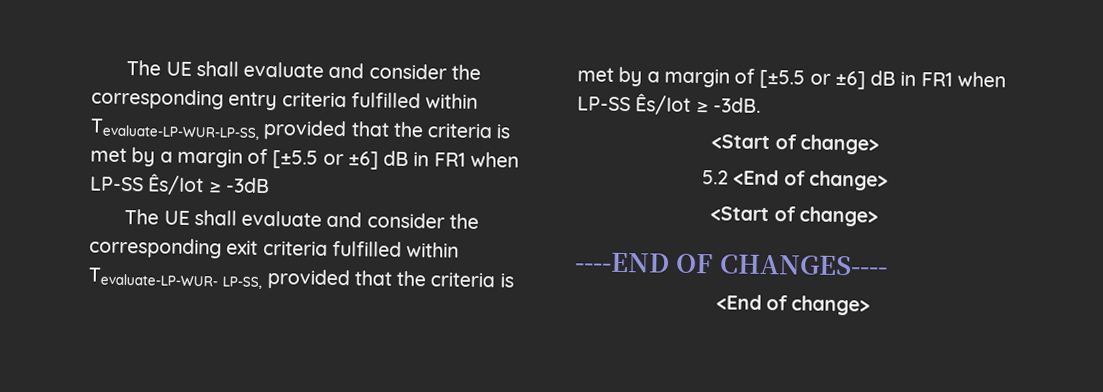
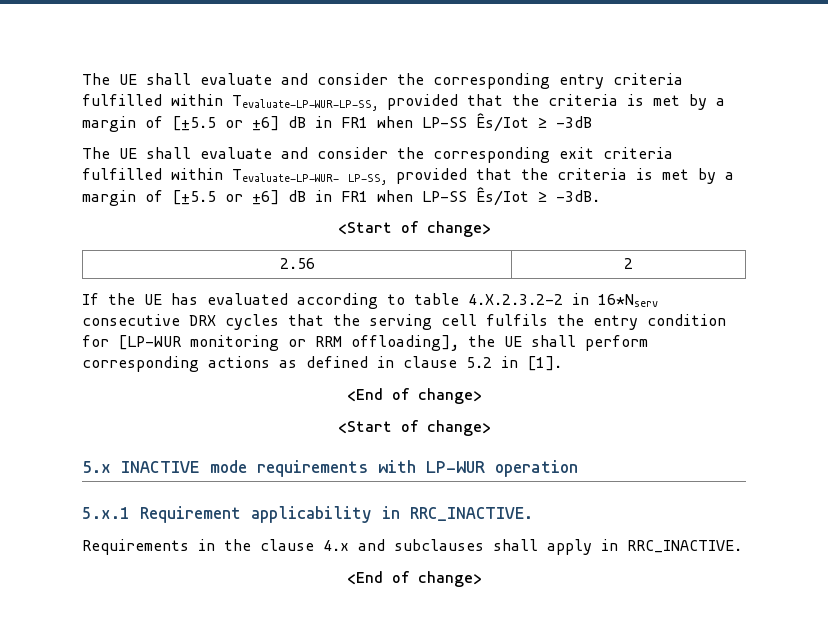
- 5.2 <End of change>
+ 2.56 | 2
+ If the UE has evaluated according to table 4.X.2.3.2-2 in 16*Nserv consecutive DRX cycles that the serving cell fulfils the entry condition for [LP-WUR monitoring or RRM offloading], the UE shall perform corresponding actions as defined in clause 5.2 in [1].
+ <End of change>
- ----END OF CHANGES----
+ 5.x INACTIVE mode requirements with LP-WUR operation
+ 5.x.1 Requirement applicability in RRC_INACTIVE.
+ Requirements in the clause 4.x and subclauses shall apply in RRC_INACTIVE.

